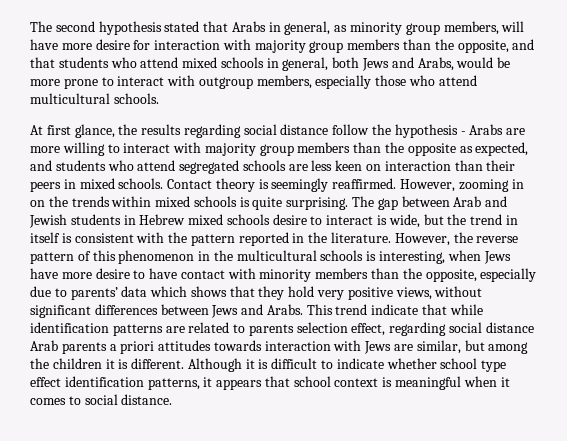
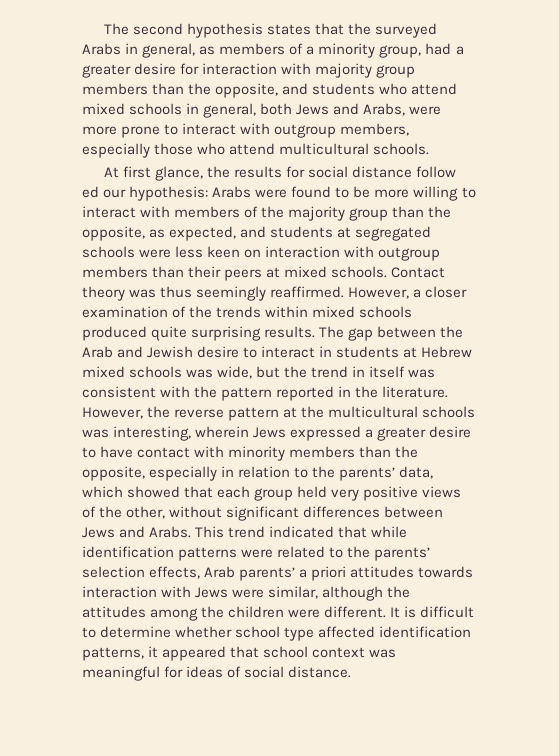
- The second hypothesis stated that Arabs in general, as minority group members, will have more desire for interaction with majority group members than the opposite, and that students who attend mixed schools in general, both Jews and Arabs, would be more prone to interact with outgroup members, especially those who attend multicultural schools.
+ The second hypothesis states that the surveyed Arabs in general, as members of a minority group, had a greater desire for interaction with majority group members than the opposite, and students who attend mixed schools in general, both Jews and Arabs, were more prone to interact with outgroup members, especially those who attend multicultural schools.
- At first glance, the results regarding social distance follow the hypothesis - Arabs are more willing to interact with majority group members than the opposite as expected, and students who attend segregated schools are less keen on interaction than their peers in mixed schools.
+ At first glance, the results for social distance follow ed our hypothesis: Arabs were found to be more willing to interact with members of the majority group than the opposite, as expected, and students at segregated schools were less keen on interaction with outgroup members than their peers at mixed schools.
- Contact theory is seemingly reaffirmed.
+ Contact theory was thus seemingly reaffirmed.
- However, zooming in on the trends within mixed schools is quite surprising.
+ However, a closer examination of the trends within mixed schools produced quite surprising results.
- The gap between Arab and Jewish students in Hebrew mixed schools desire to interact is wide, but the trend in itself is consistent with the pattern reported in the literature.
+ The gap between the Arab and Jewish desire to interact in students at Hebrew mixed schools was wide, but the trend in itself was consistent with the pattern reported in the literature.
- However, the reverse pattern of this phenomenon in the multicultural schools is interesting, when Jews have more desire to have contact with minority members than the opposite, especially due to parents’ data which shows that they hold very positive views, without significant differences between Jews and Arabs.
+ However, the reverse pattern at the multicultural schools was interesting, wherein Jews expressed a greater desire to have contact with minority members than the opposite, especially in relation to the parents’ data, which showed that each group held very positive views of the other, without significant differences between Jews and Arabs.
- This trend indicate that while identification patterns are related to parents selection effect, regarding social distance Arab parents a priori attitudes towards interaction with Jews are similar, but among the children it is different. Although it is difficult to indicate whether school type effect identification patterns, it appears that school context is meaningful when it comes to social distance.
+ This trend indicated that while identification patterns were related to the parents’ selection effects, Arab parents’ a priori attitudes towards interaction with Jews were similar, although the attitudes among the children were different. It is difficult to determine whether school type affected identification patterns, it appeared that school context was meaningful for ideas of social distance.

